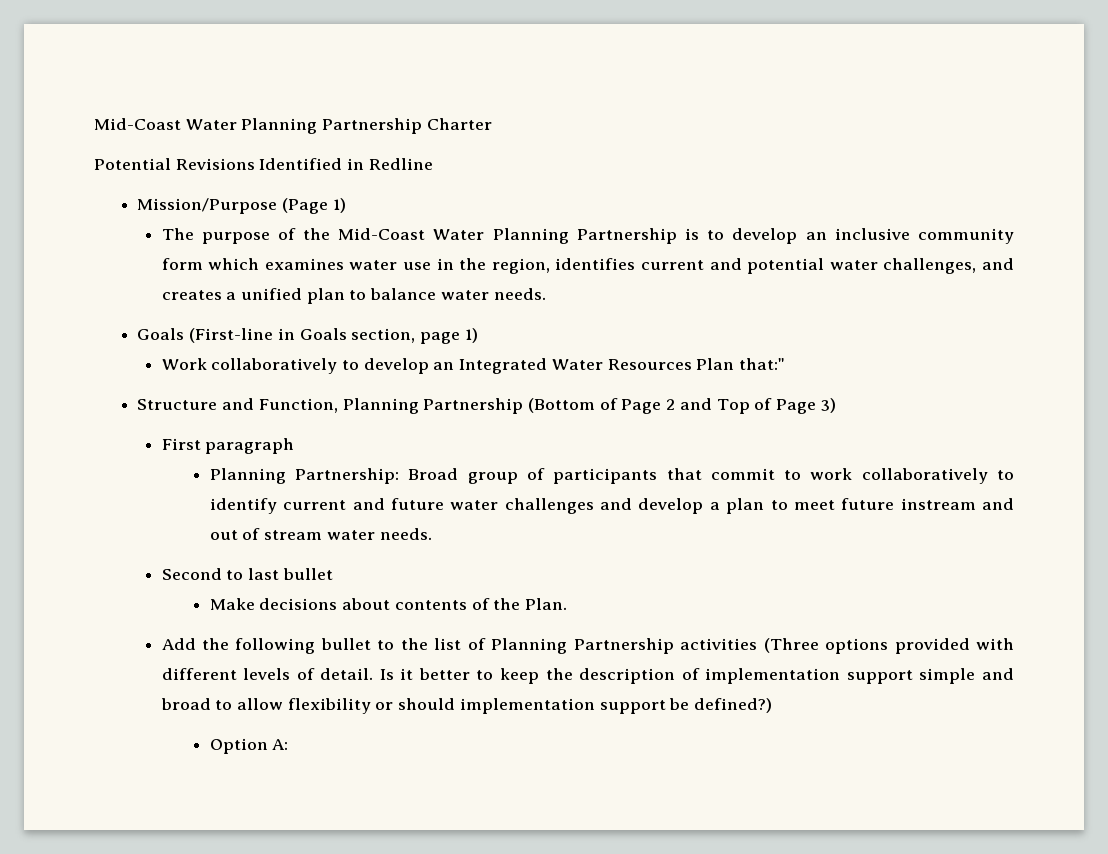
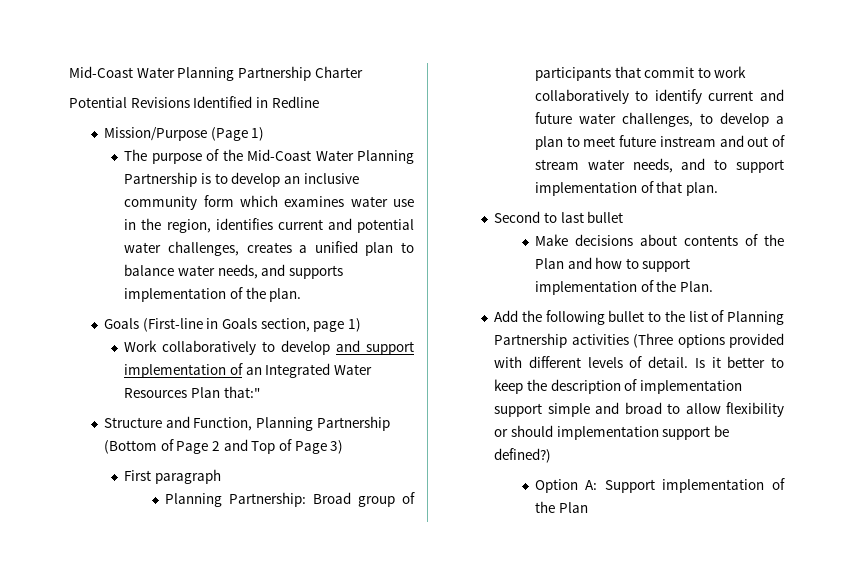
- The purpose of the Mid-Coast Water Planning Partnership is to develop an inclusive community form which examines water use in the region, identifies current and potential water challenges, and creates a unified plan to balance water needs.
+ The purpose of the Mid-Coast Water Planning Partnership is to develop an inclusive community form which examines water use in the region, identifies current and potential water challenges, creates a unified plan to balance water needs, and supports implementation of the plan.
- Work collaboratively to develop an Integrated Water Resources Plan that:"
+ Work collaboratively to develop and support implementation of an Integrated Water Resources Plan that:"
- Planning Partnership: Broad group of participants that commit to work collaboratively to identify current and future water challenges and develop a plan to meet future instream and out of stream water needs.
+ Planning Partnership: Broad group of participants that commit to work collaboratively to identify current and future water challenges, to develop a plan to meet future instream and out of stream water needs, and to support implementation of that plan.
- Make decisions about contents of the Plan.
+ Make decisions about contents of the Plan and how to support implementation of the Plan.
- Option A:
+ Option A: Support implementation of the Plan

